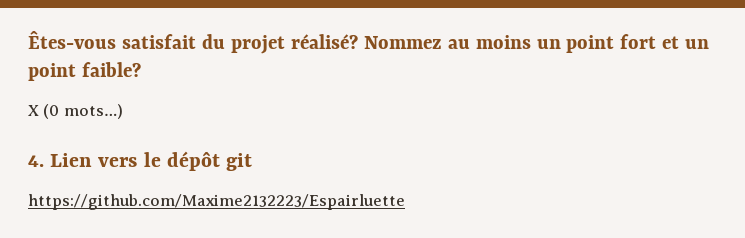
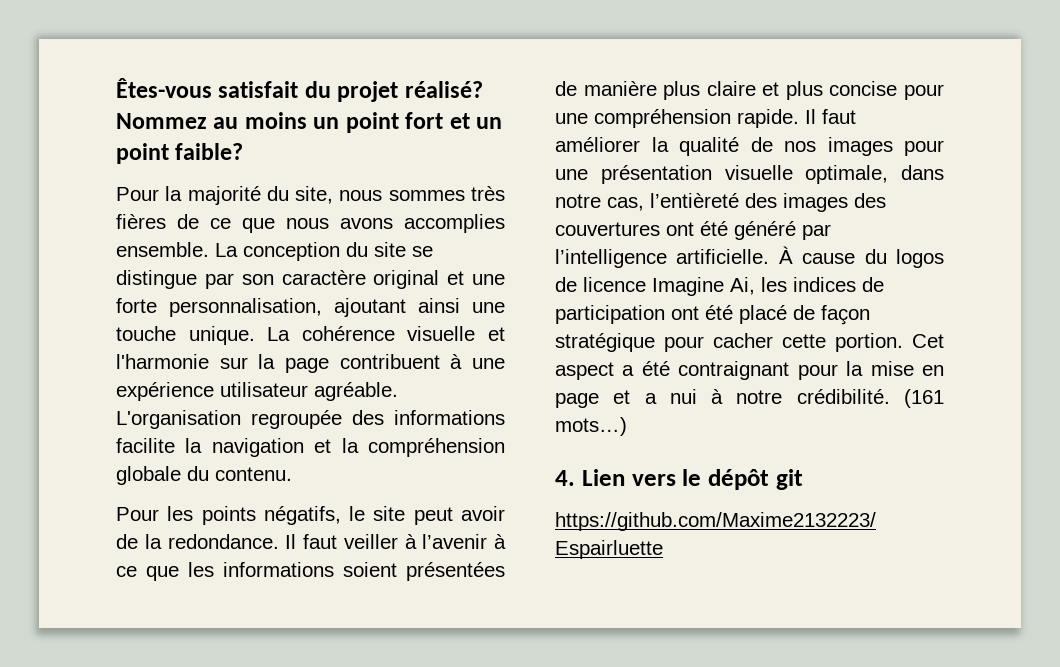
- X (0 mots…)
+ Pour la majorité du site, nous sommes très fières de ce que nous avons accomplies ensemble. La conception du site se distingue par son caractère original et une forte personnalisation, ajoutant ainsi une touche unique. La cohérence visuelle et l'harmonie sur la page contribuent à une expérience utilisateur agréable. L'organisation regroupée des informations facilite la navigation et la compréhension globale du contenu.
+ Pour les points négatifs, le site peut avoir de la redondance. Il faut veiller à l’avenir à ce que les informations soient présentées de manière plus claire et plus concise pour une compréhension rapide. Il faut améliorer la qualité de nos images pour une présentation visuelle optimale, dans notre cas, l’entièreté des images des couvertures ont été généré par l’intelligence artificielle. À cause du logos de licence Imagine Ai, les indices de participation ont été placé de façon stratégique pour cacher cette portion. Cet aspect a été contraignant pour la mise en page et a nui à notre crédibilité. (161 mots…)

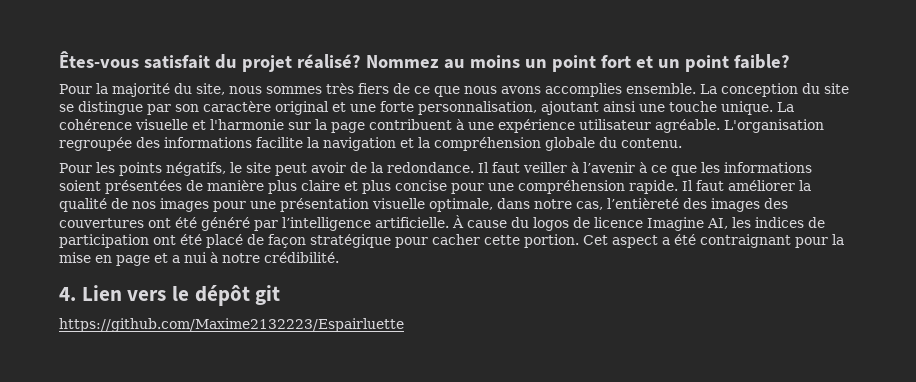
- Pour la majorité du site, nous sommes très fières de ce que nous avons accomplies ensemble.
+ Pour la majorité du site, nous sommes très fiers de ce que nous avons accomplies ensemble.
- À cause du logos de licence Imagine Ai, les indices de participation ont été placé de façon stratégique pour cacher cette portion.
+ À cause du logos de licence Imagine AI, les indices de participation ont été placé de façon stratégique pour cacher cette portion.
- (161 mots…)

